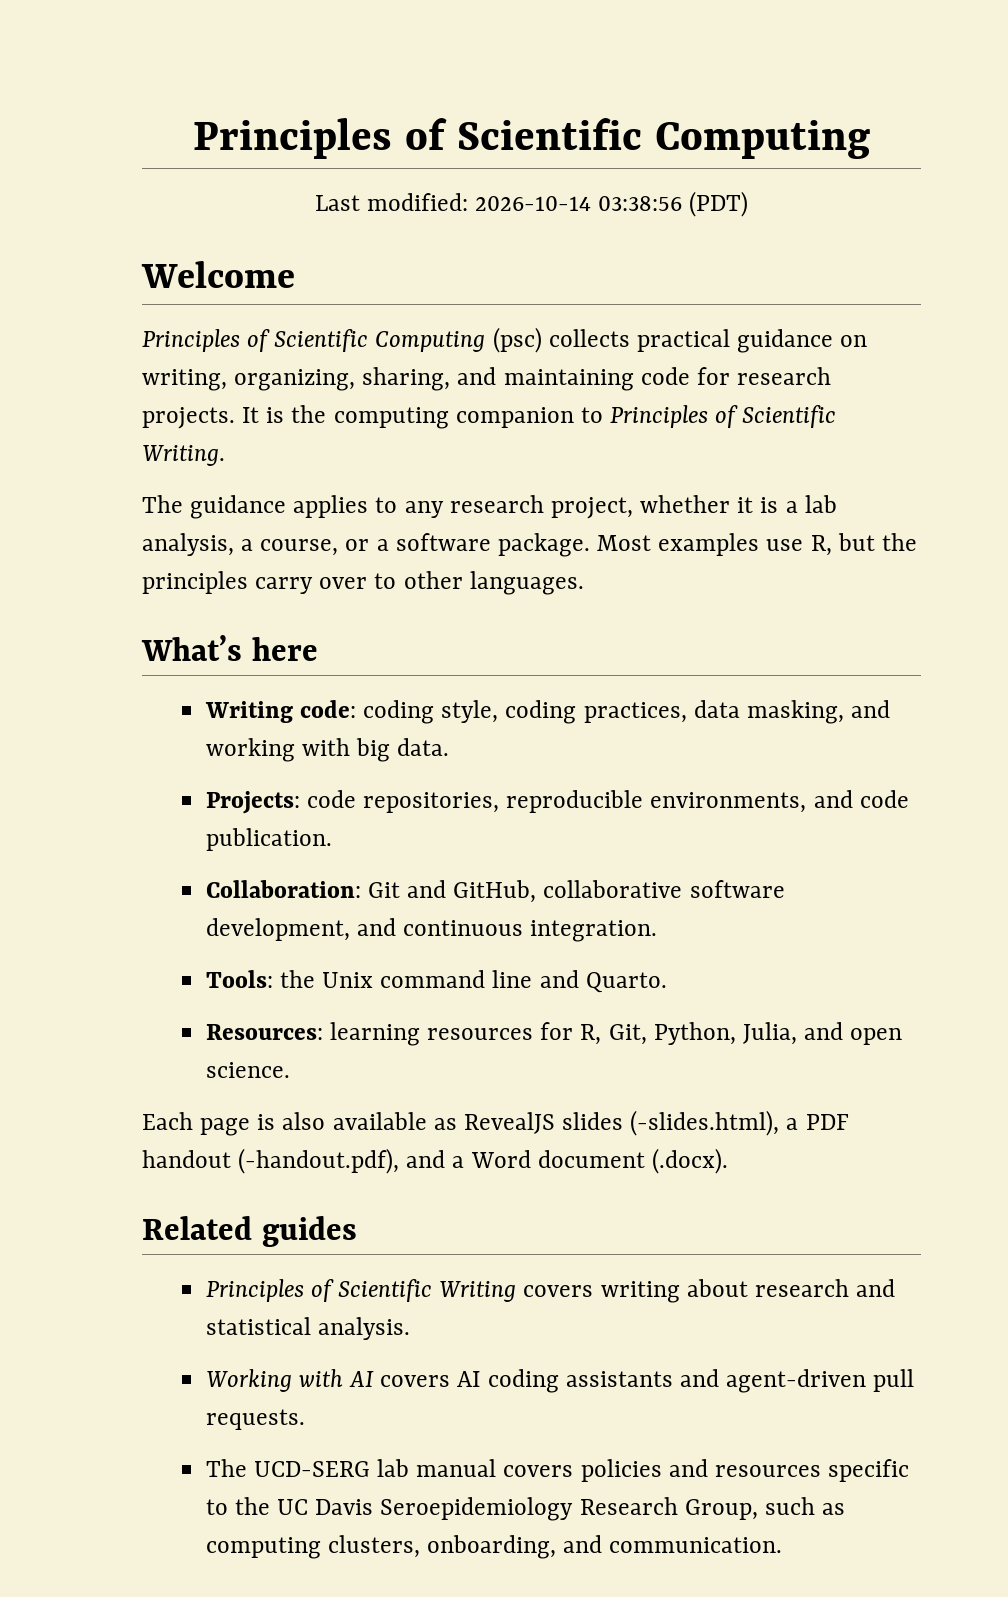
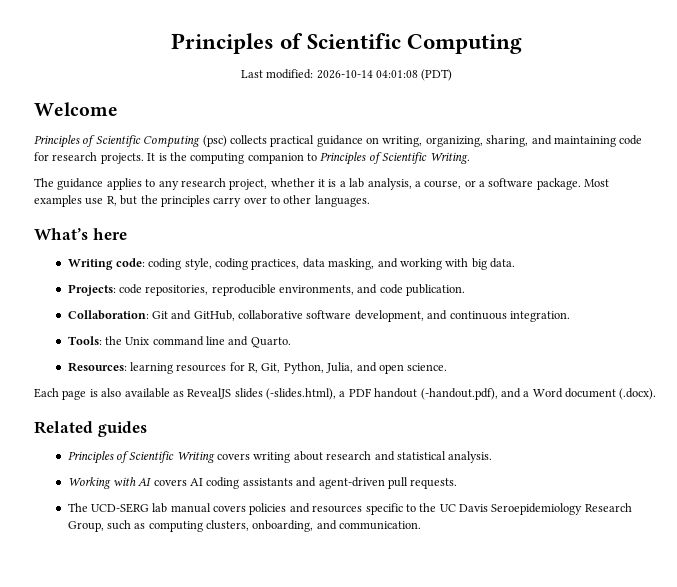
- Last modified: 2026-10-14 03:38:56 (PDT)
+ Last modified: 2026-10-14 04:01:08 (PDT)

